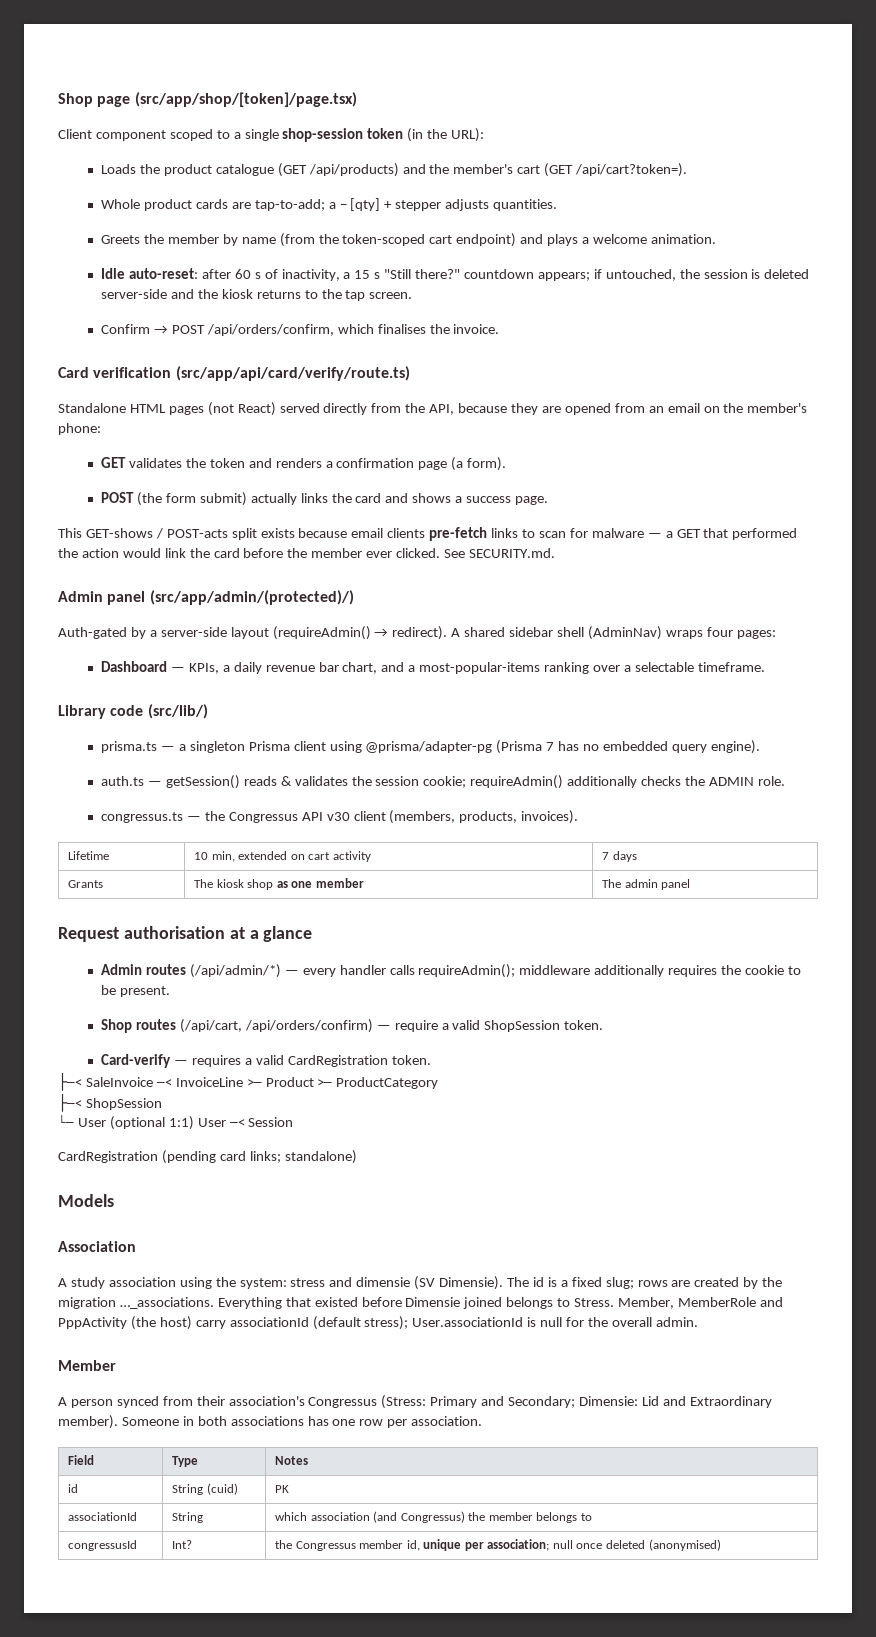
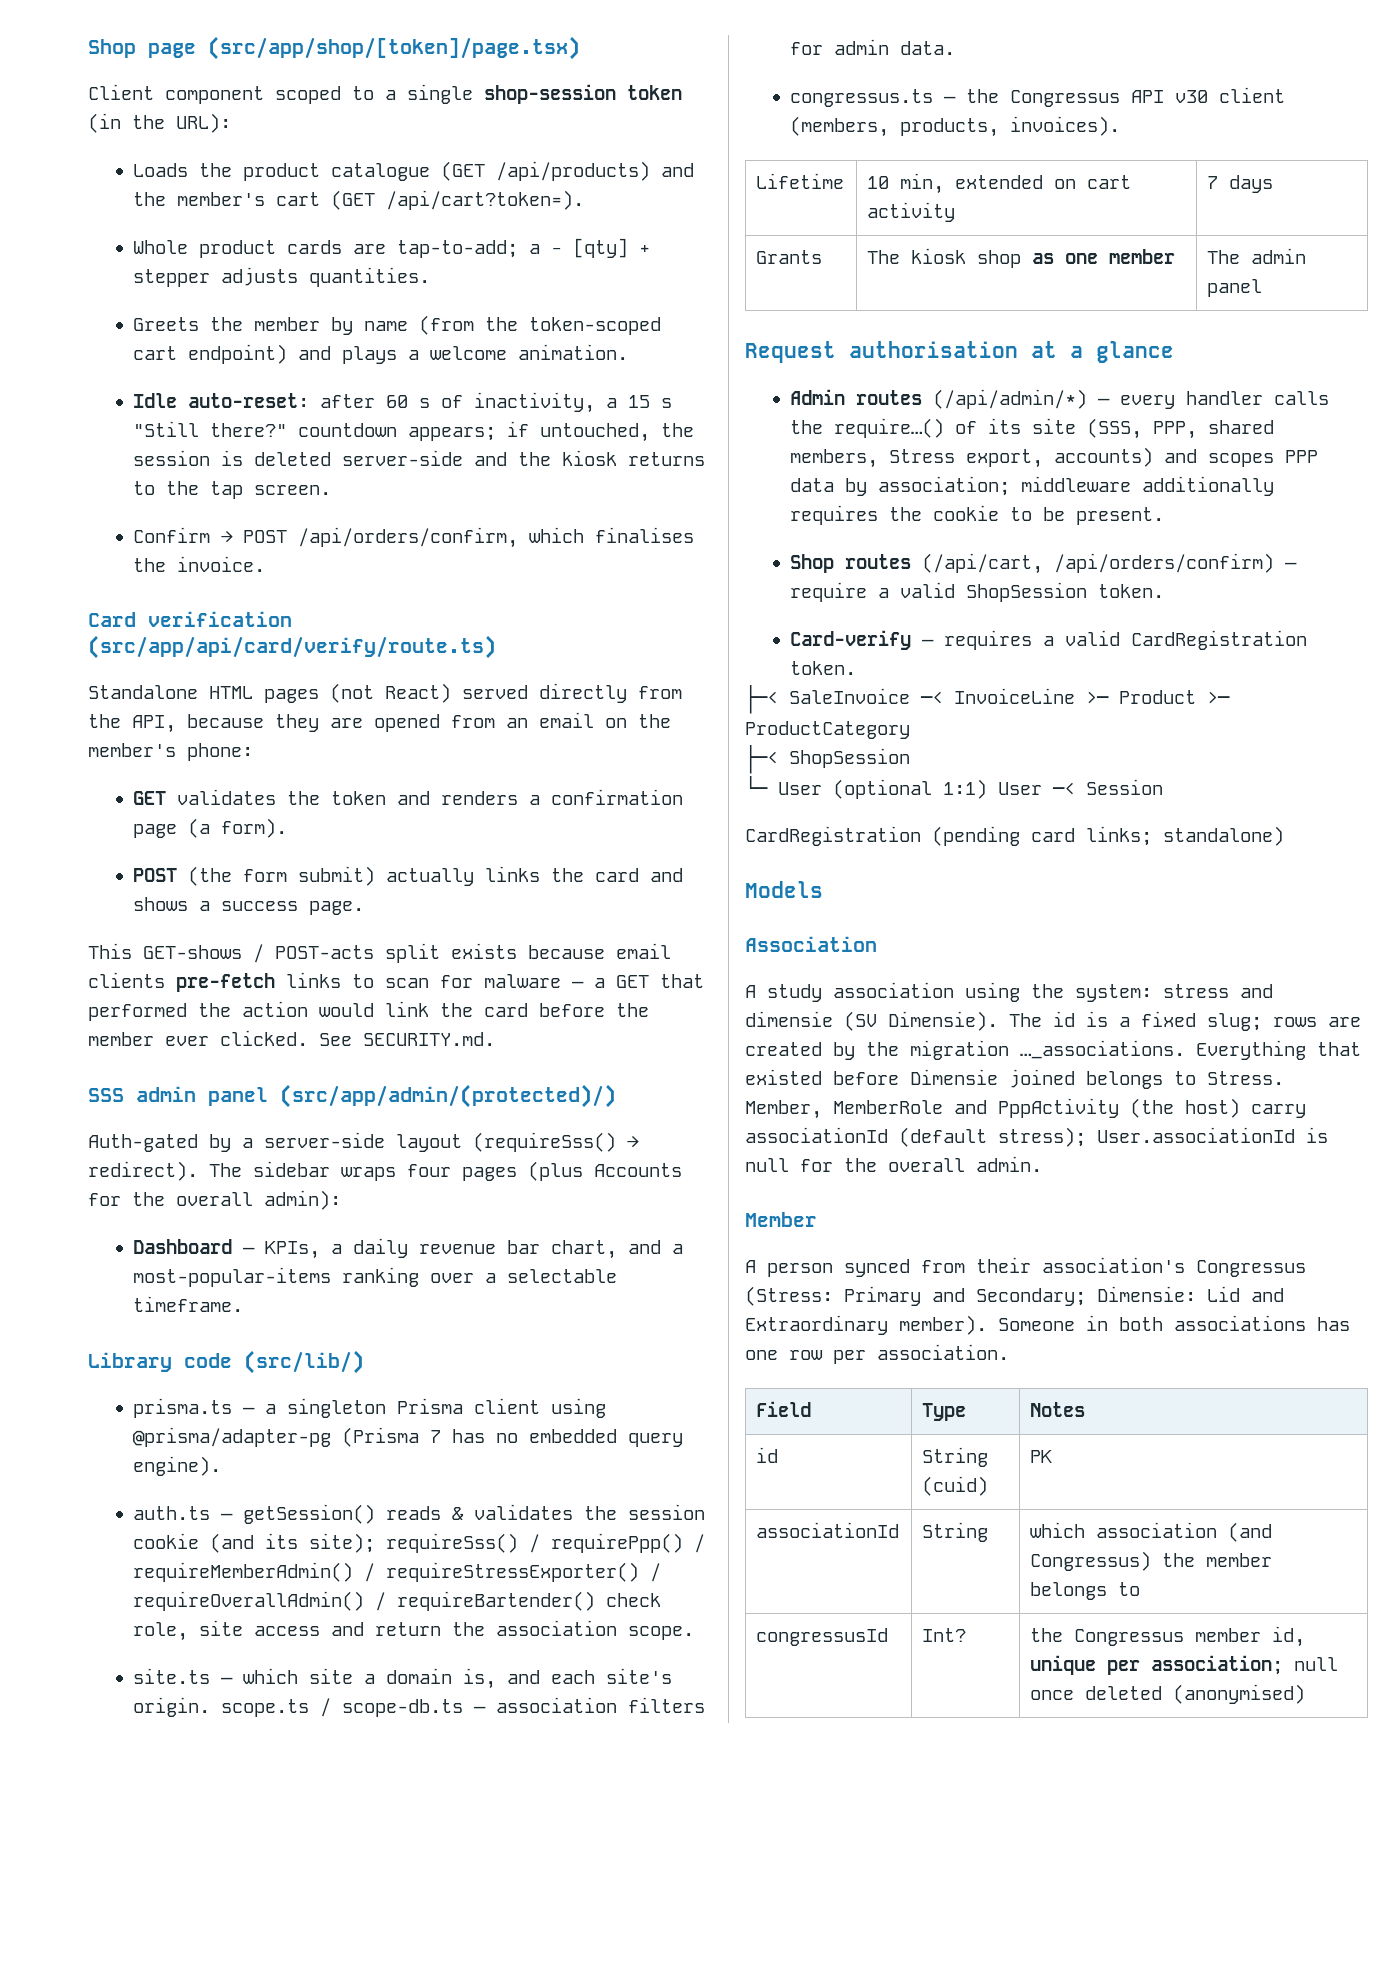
- Admin panel (src/app/admin/(protected)/)
+ SSS admin panel (src/app/admin/(protected)/)
- Auth-gated by a server-side layout (requireAdmin() → redirect).
+ Auth-gated by a server-side layout (requireSss() → redirect).
- A shared sidebar shell (AdminNav) wraps four pages:
+ The sidebar wraps four pages (plus Accounts for the overall admin):
- auth.ts — getSession() reads & validates the session cookie; requireAdmin() additionally checks the ADMIN role.
+ auth.ts — getSession() reads & validates the session cookie (and its site); requireSss() / requirePpp() / requireMemberAdmin() / requireStressExporter() / requireOverallAdmin() / requireBartender() check role, site access and return the association scope.
+ site.ts — which site a domain is, and each site's origin. scope.ts / scope-db.ts — association filters for admin data.
- Admin routes (/api/admin/*) — every handler calls requireAdmin(); middleware additionally requires the cookie to be present.
+ Admin routes (/api/admin/*) — every handler calls the require…() of its site (SSS, PPP, shared members, Stress export, accounts) and scopes PPP data by association; middleware additionally requires the cookie to be present.

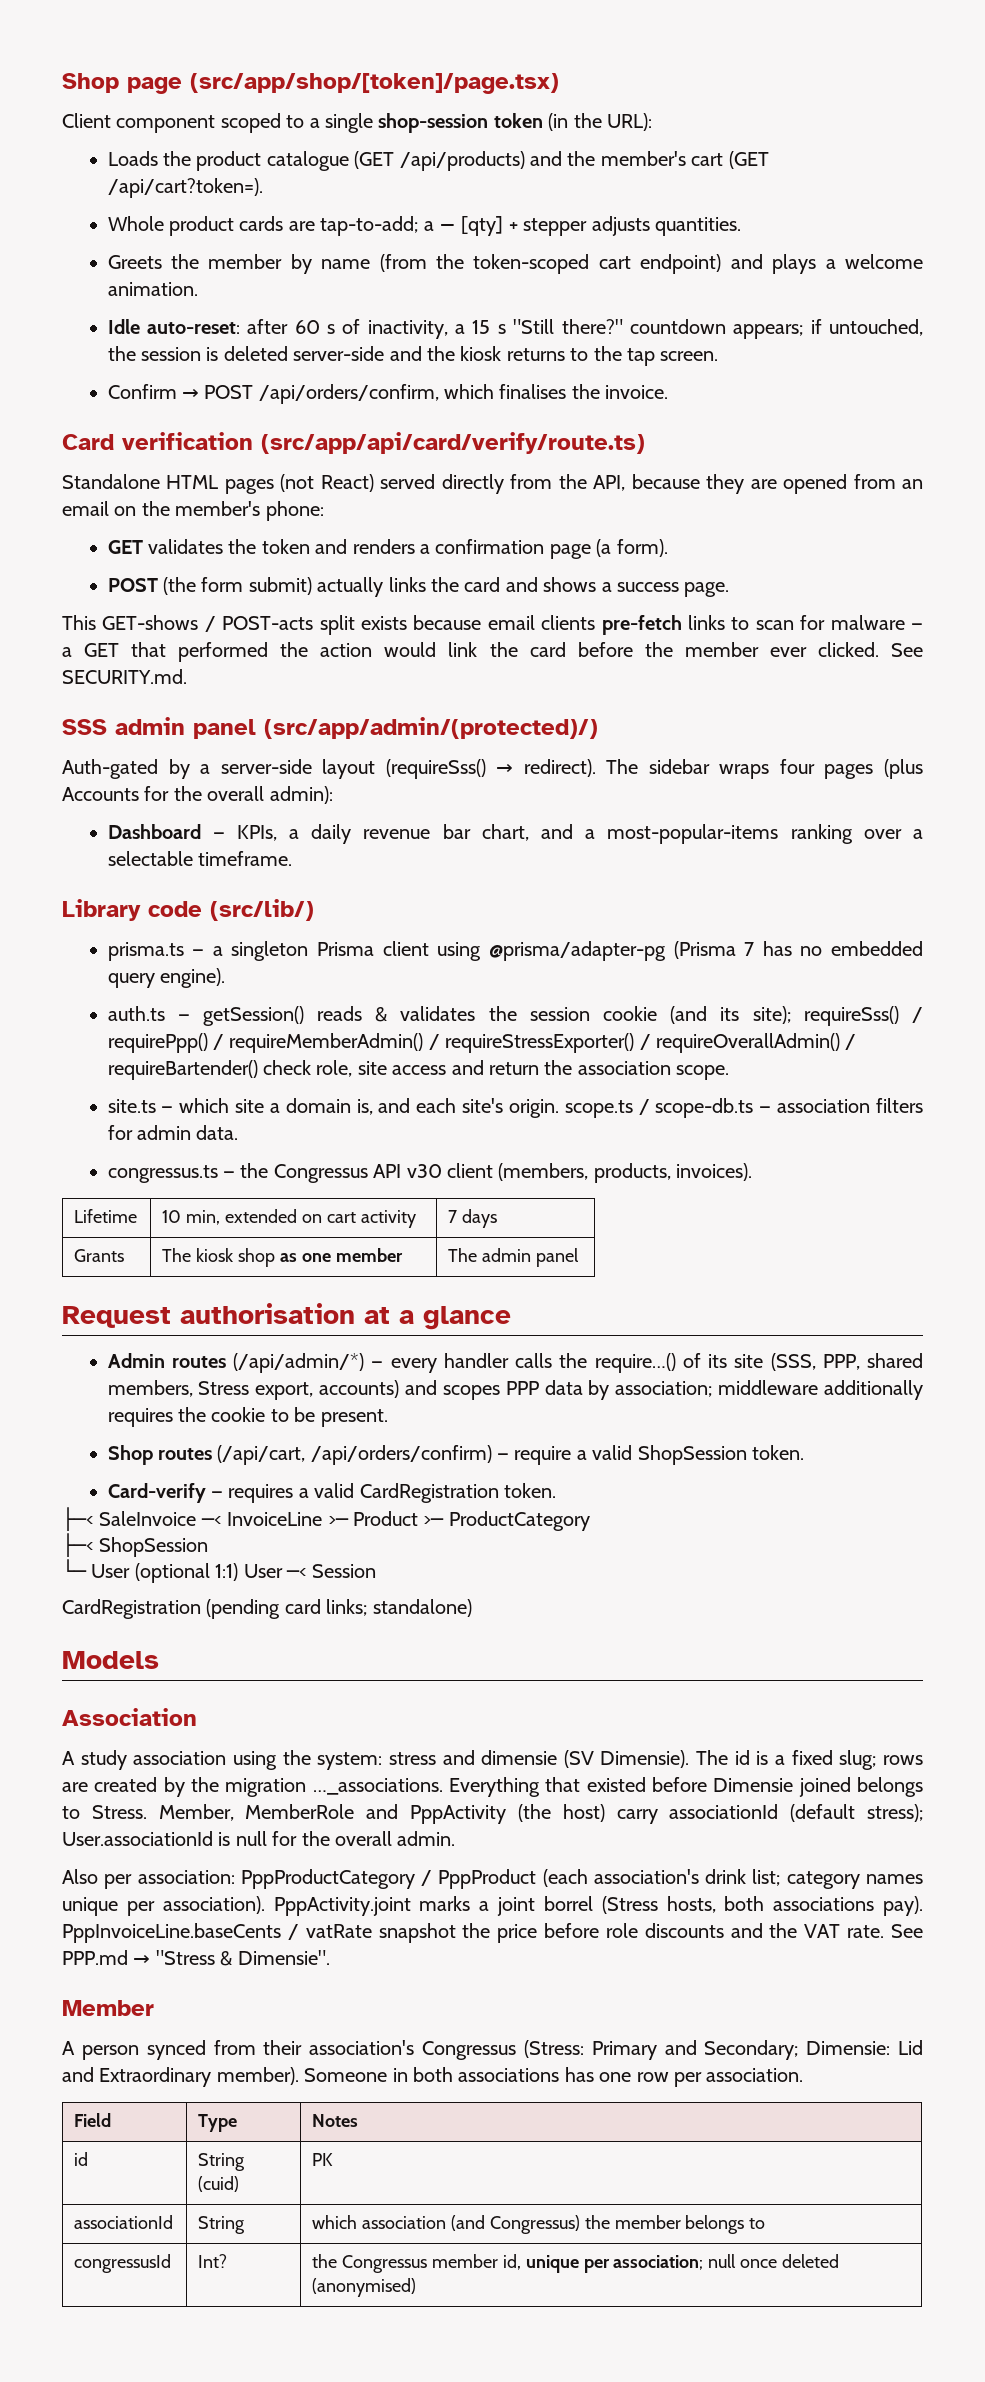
+ Also per association: PppProductCategory / PppProduct (each association's drink list; category names unique per association). PppActivity.joint marks a joint borrel (Stress hosts, both associations pay). PppInvoiceLine.baseCents / vatRate snapshot the price before role discounts and the VAT rate. See PPP.md → "Stress & Dimensie".

